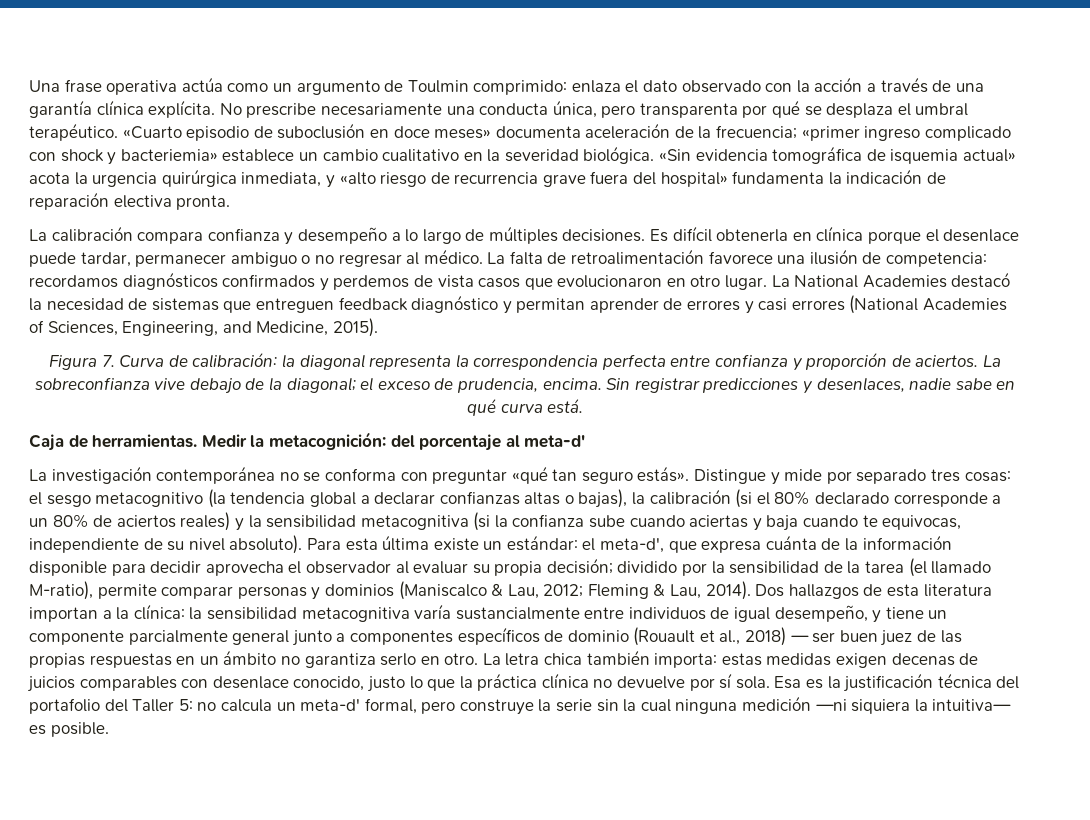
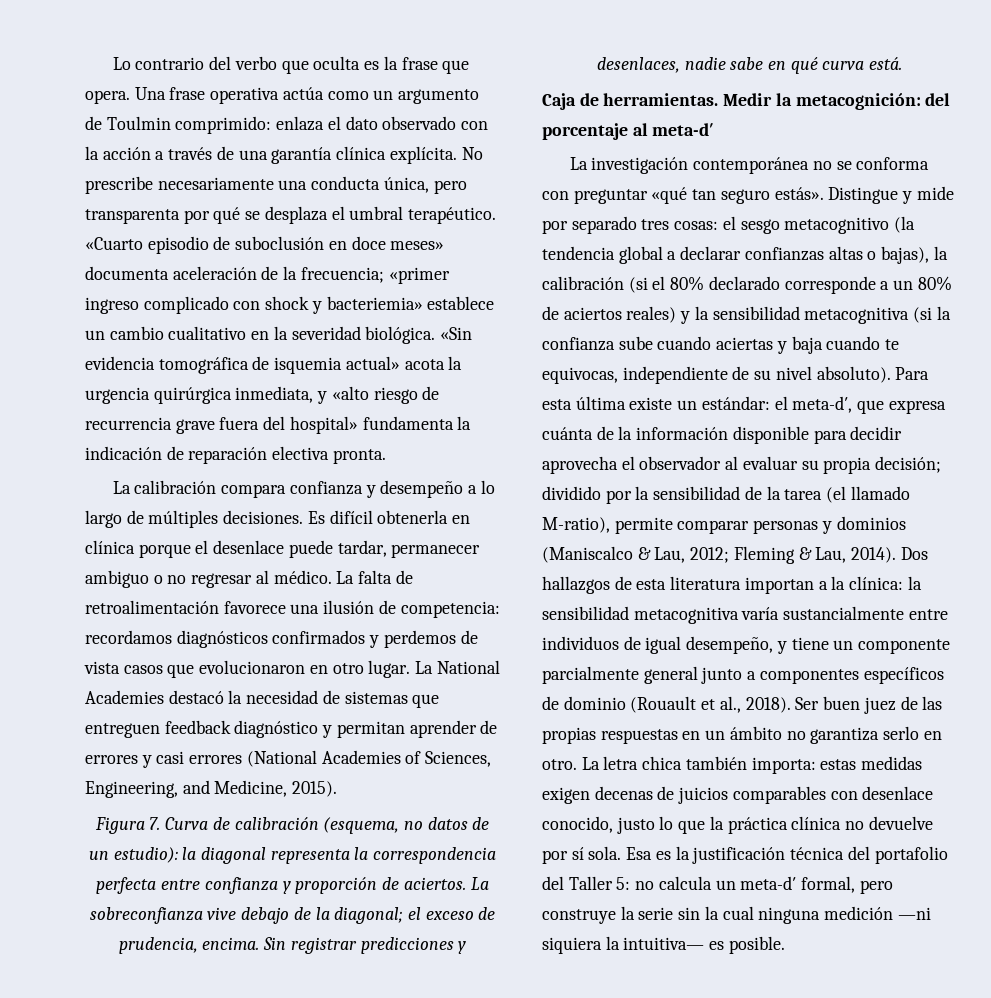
+ Lo contrario del verbo que oculta es la frase que opera.
- Figura 7. Curva de calibración: la diagonal representa la correspondencia perfecta entre confianza y proporción de aciertos.
+ Figura 7. Curva de calibración (esquema, no datos de un estudio): la diagonal representa la correspondencia perfecta entre confianza y proporción de aciertos.
- Dos hallazgos de esta literatura importan a la clínica: la sensibilidad metacognitiva varía sustancialmente entre individuos de igual desempeño, y tiene un componente parcialmente general junto a componentes específicos de dominio (Rouault et al., 2018) — ser buen juez de las propias respuestas en un ámbito no garantiza serlo en otro.
+ Dos hallazgos de esta literatura importan a la clínica: la sensibilidad metacognitiva varía sustancialmente entre individuos de igual desempeño, y tiene un componente parcialmente general junto a componentes específicos de dominio (Rouault et al., 2018). Ser buen juez de las propias respuestas en un ámbito no garantiza serlo en otro.

